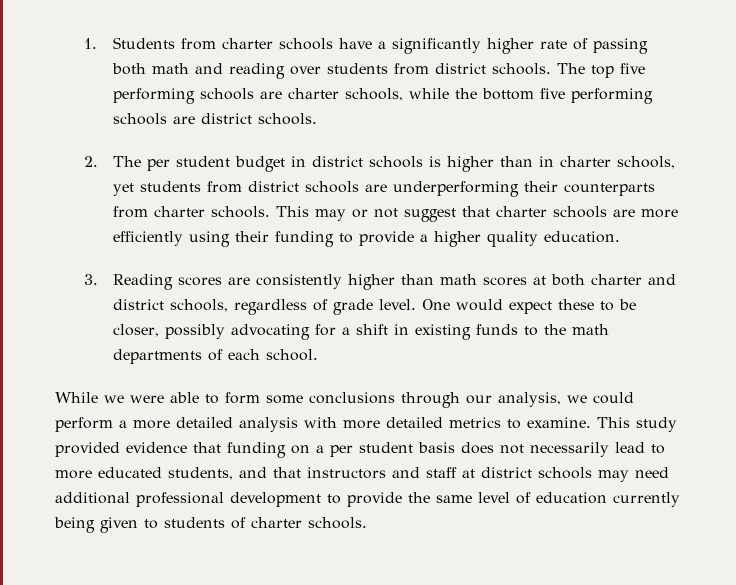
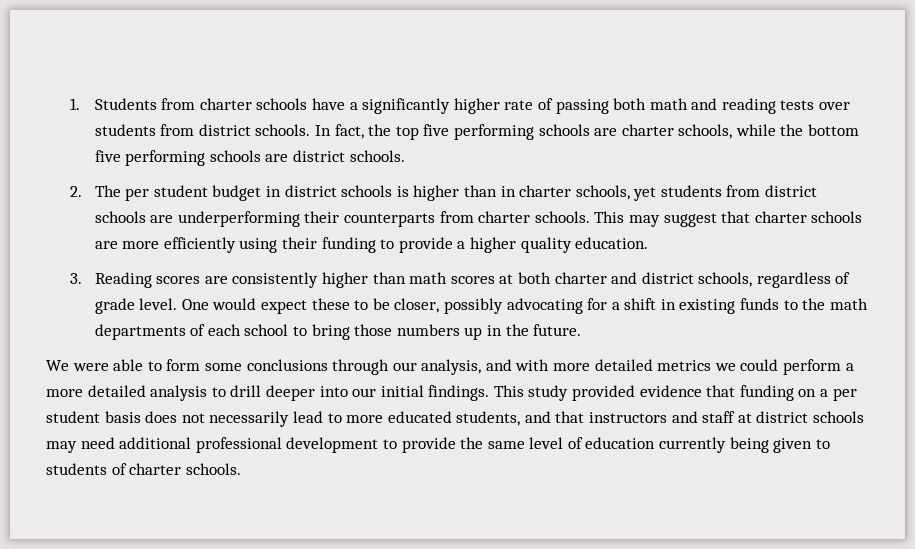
- 1. Students from charter schools have a significantly higher rate of passing both math and reading over students from district schools.
+ 1. Students from charter schools have a significantly higher rate of passing both math and reading tests over students from district schools.
- The top five performing schools are charter schools, while the bottom five performing schools are district schools.
+ In fact, the top five performing schools are charter schools, while the bottom five performing schools are district schools.
- This may or not suggest that charter schools are more efficiently using their funding to provide a higher quality education.
+ This may suggest that charter schools are more efficiently using their funding to provide a higher quality education.
- One would expect these to be closer, possibly advocating for a shift in existing funds to the math departments of each school.
- While we were able to form some conclusions through our analysis, we could perform a more detailed analysis with more detailed metrics to examine.
+ One would expect these to be closer, possibly advocating for a shift in existing funds to the math departments of each school to bring those numbers up in the future.
+ We were able to form some conclusions through our analysis, and with more detailed metrics we could perform a more detailed analysis to drill deeper into our initial findings.

